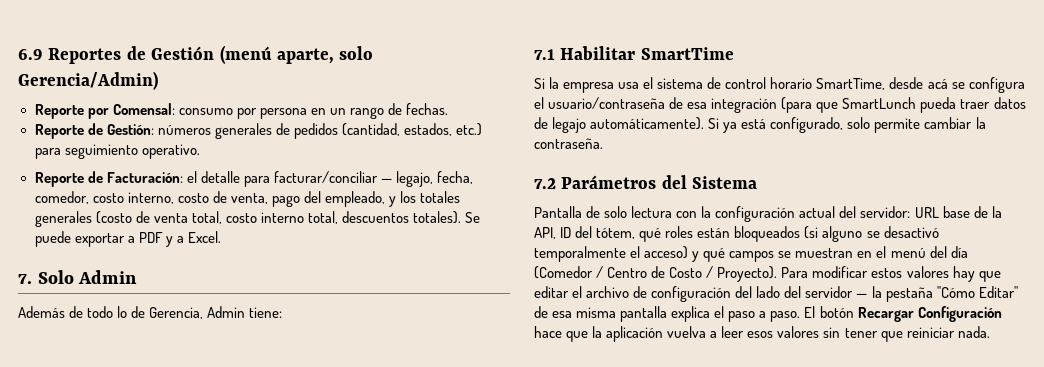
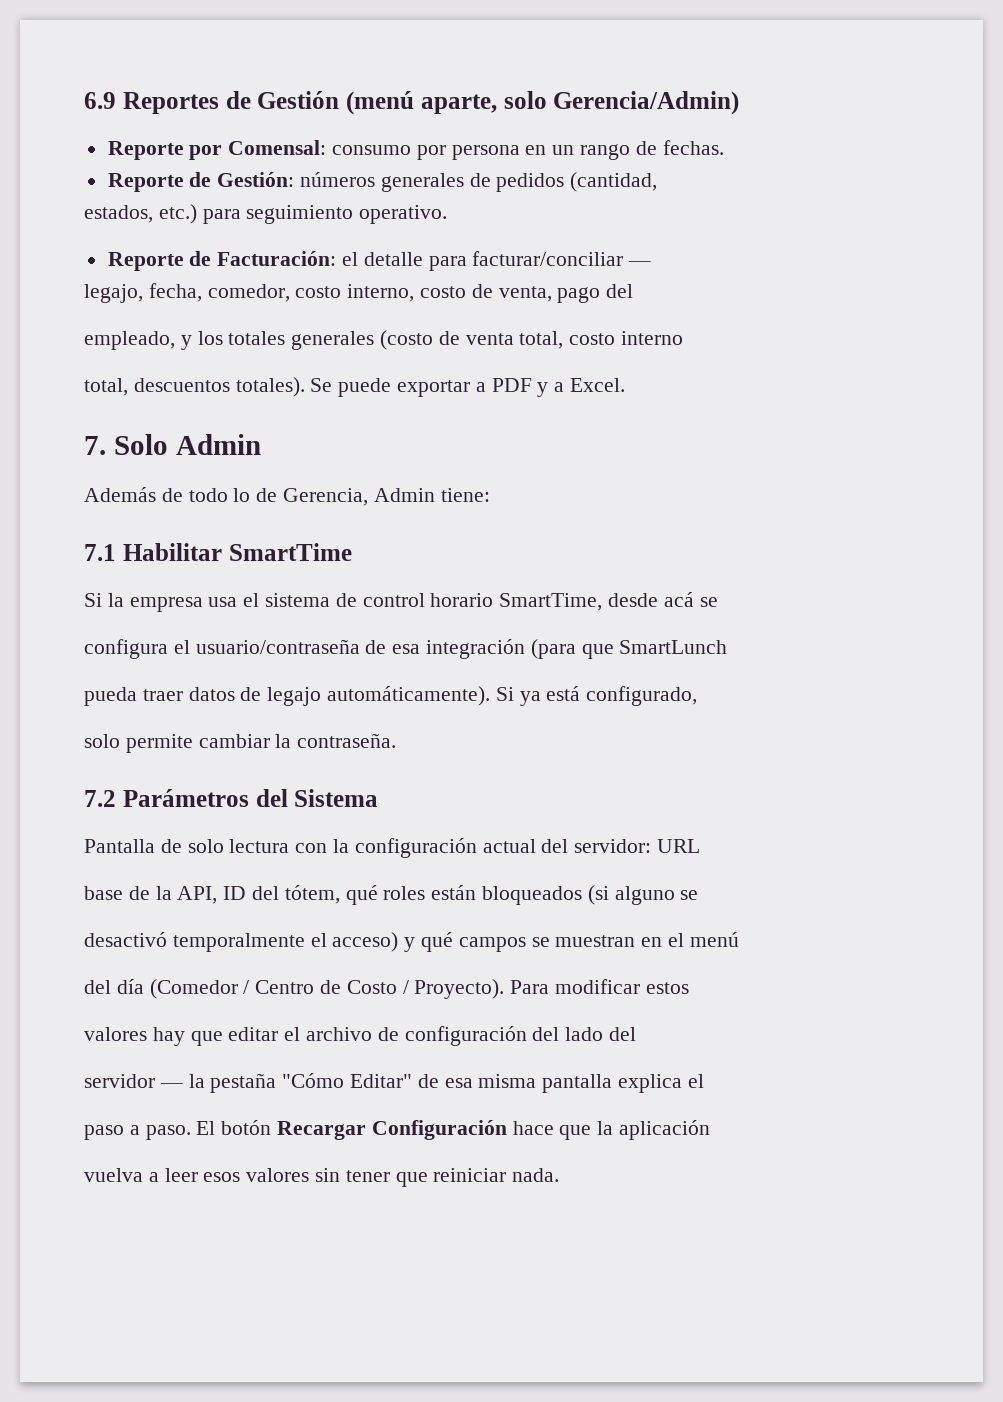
- Reporte de Gestión: números generales de pedidos (cantidad, estados, etc.) para seguimiento operativo.
+ Reporte de Gestión: números generales de pedidos (cantidad,
+ estados, etc.) para seguimiento operativo.
- Reporte de Facturación: el detalle para facturar/conciliar — legajo, fecha, comedor, costo interno, costo de venta, pago del empleado, y los totales generales (costo de venta total, costo interno total, descuentos totales).
+ Reporte de Facturación: el detalle para facturar/conciliar —
+ legajo, fecha, comedor, costo interno, costo de venta, pago del
+ empleado, y los totales generales (costo de venta total, costo interno
+ total, descuentos totales).
- Si la empresa usa el sistema de control horario SmartTime, desde acá se configura el usuario/contraseña de esa integración (para que SmartLunch pueda traer datos de legajo automáticamente).
+ Si la empresa usa el sistema de control horario SmartTime, desde acá se
+ configura el usuario/contraseña de esa integración (para que SmartLunch
+ pueda traer datos de legajo automáticamente).
- Si ya está configurado, solo permite cambiar la contraseña.
+ Si ya está configurado,
+ solo permite cambiar la contraseña.
- Pantalla de solo lectura con la configuración actual del servidor: URL base de la API, ID del tótem, qué roles están bloqueados (si alguno se desactivó temporalmente el acceso) y qué campos se muestran en el menú del día (Comedor / Centro de Costo / Proyecto).
+ Pantalla de solo lectura con la configuración actual del servidor: URL
+ base de la API, ID del tótem, qué roles están bloqueados (si alguno se
+ desactivó temporalmente el acceso) y qué campos se muestran en el menú
+ del día (Comedor / Centro de Costo / Proyecto).
- Para modificar estos valores hay que editar el archivo de configuración del lado del servidor — la pestaña "Cómo Editar" de esa misma pantalla explica el paso a paso.
+ Para modificar estos
+ valores hay que editar el archivo de configuración del lado del
+ servidor — la pestaña "Cómo Editar" de esa misma pantalla explica el
+ paso a paso.
- El botón Recargar Configuración hace que la aplicación vuelva a leer esos valores sin tener que reiniciar nada.
+ El botón Recargar Configuración hace que la aplicación
+ vuelva a leer esos valores sin tener que reiniciar nada.

